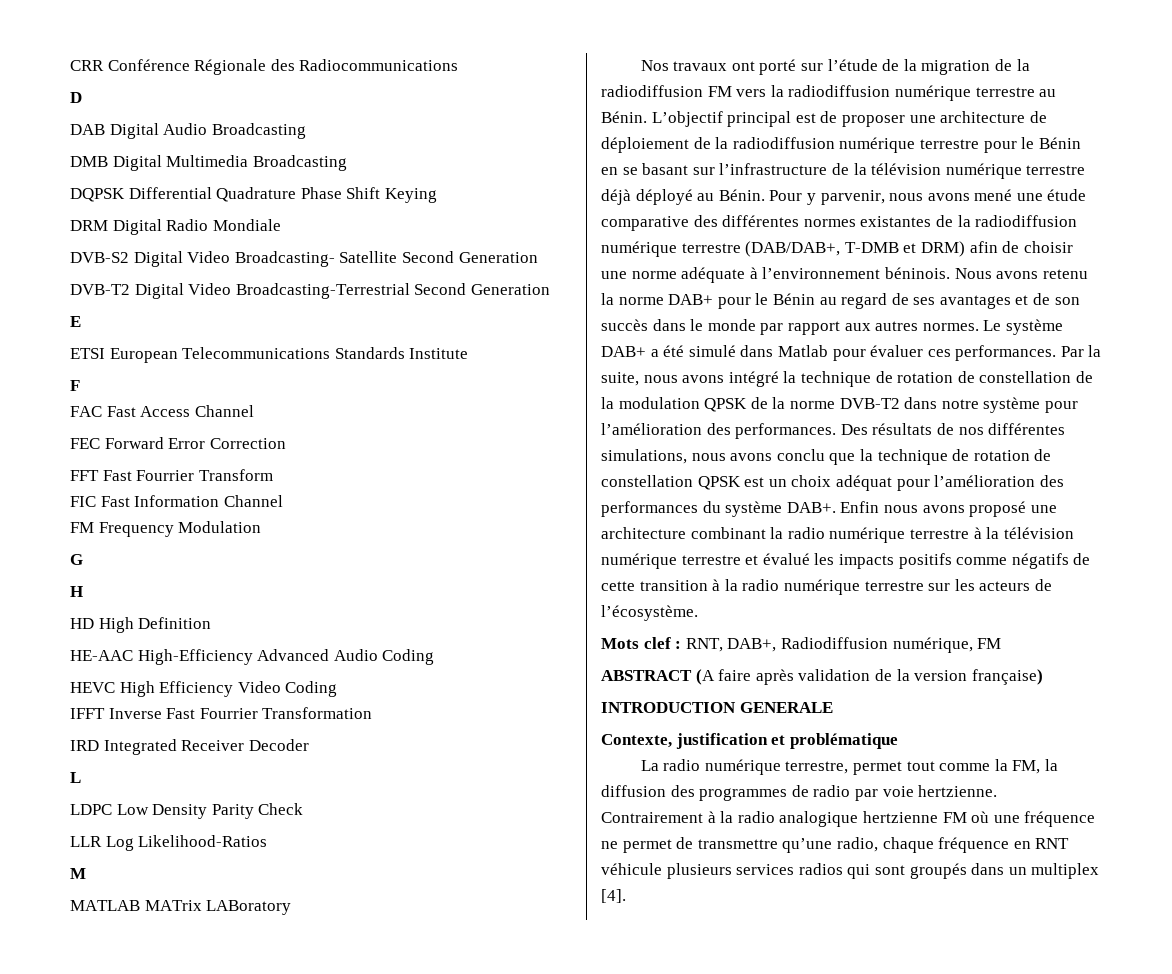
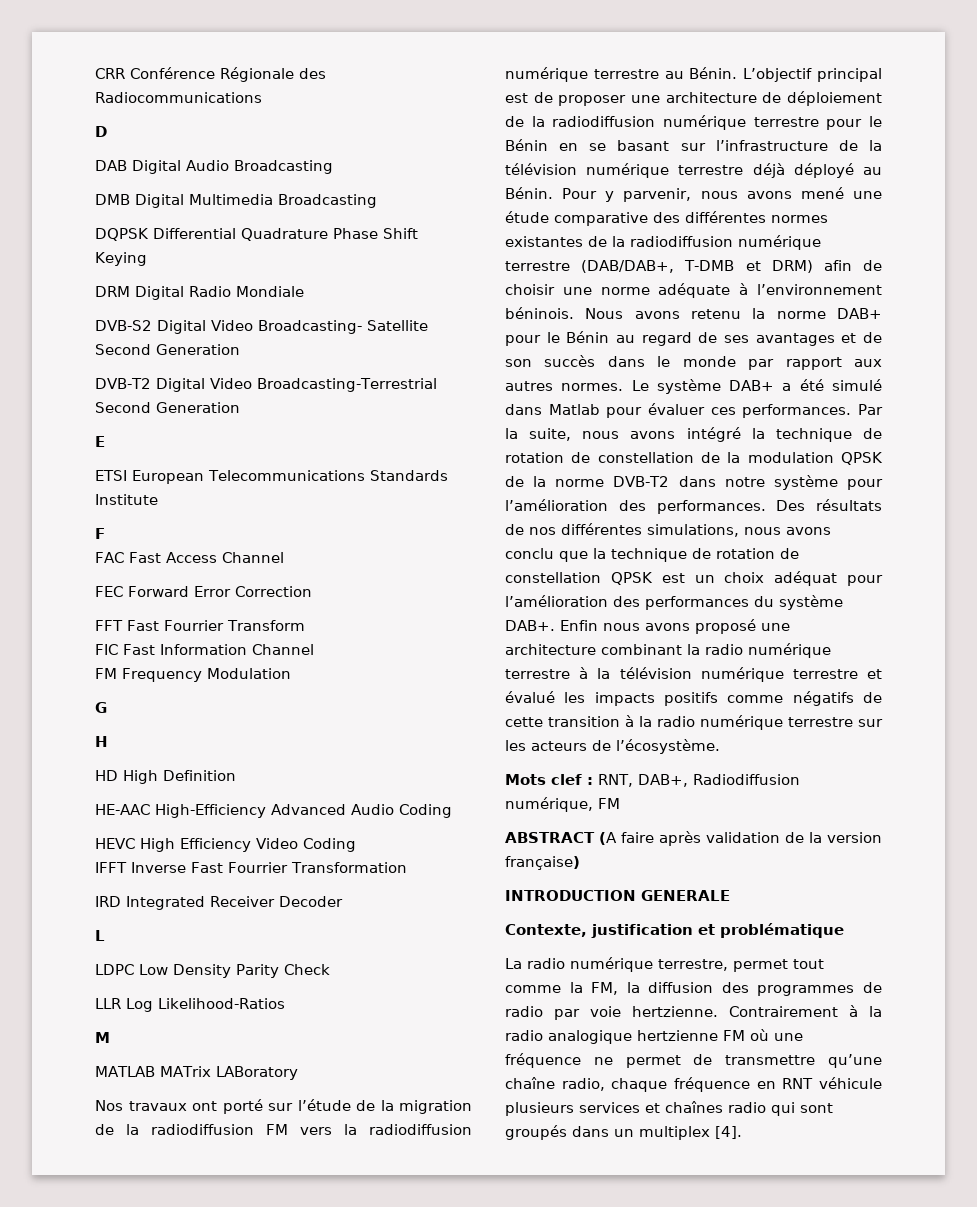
- Contrairement à la radio analogique hertzienne FM où une fréquence ne permet de transmettre qu’une radio, chaque fréquence en RNT véhicule plusieurs services radios qui sont groupés dans un multiplex [4].
+ Contrairement à la radio analogique hertzienne FM où une fréquence ne permet de transmettre qu’une chaîne radio, chaque fréquence en RNT véhicule plusieurs services et chaînes radio qui sont groupés dans un multiplex [4].

